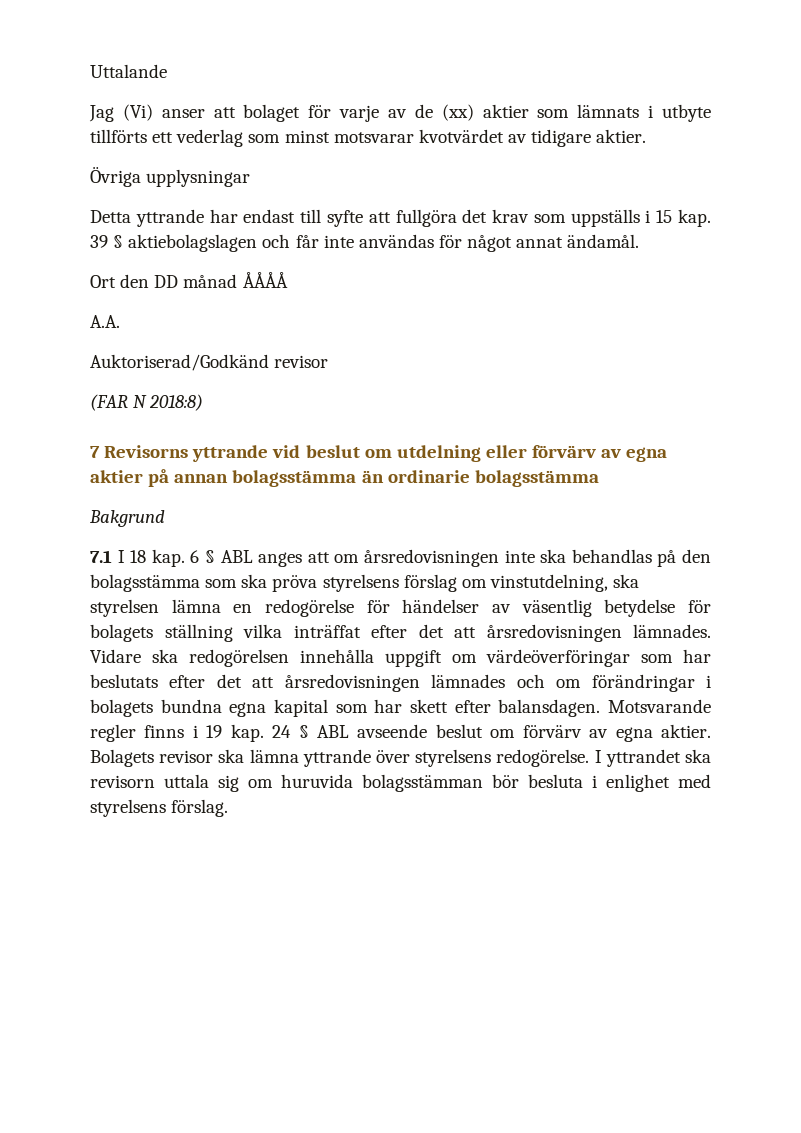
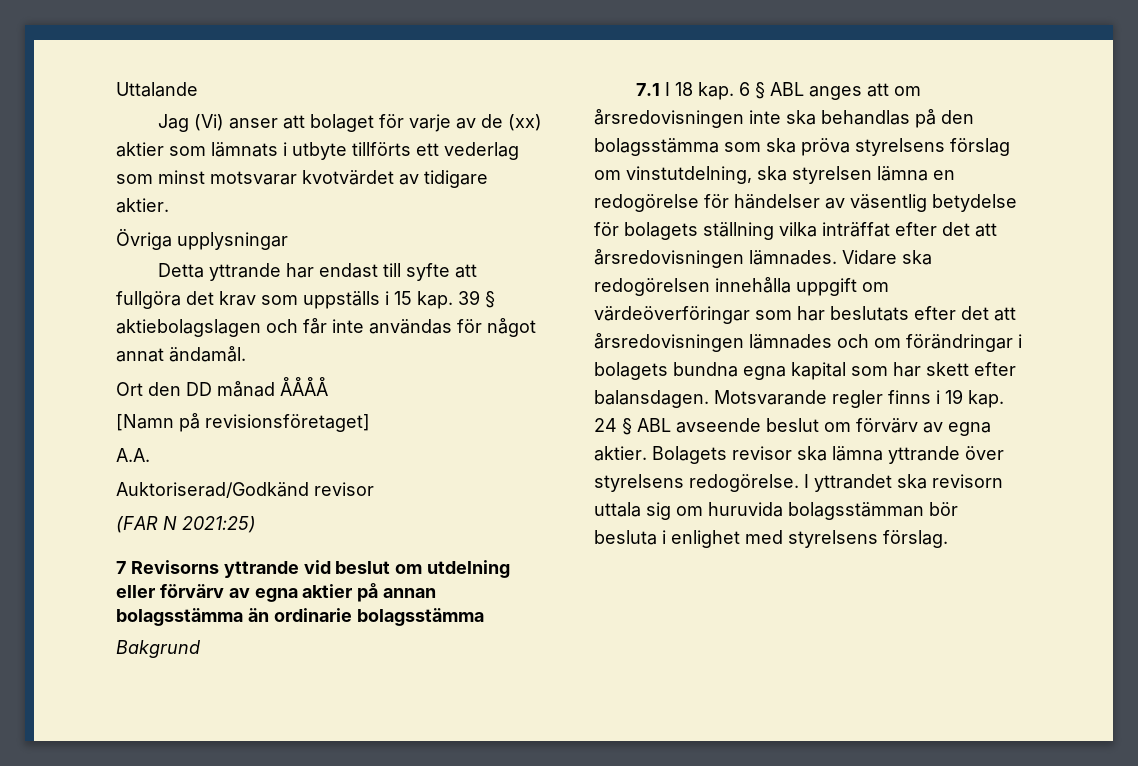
+ [Namn på revisionsföretaget]
- (FAR N 2018:8)
+ (FAR N 2021:25)

